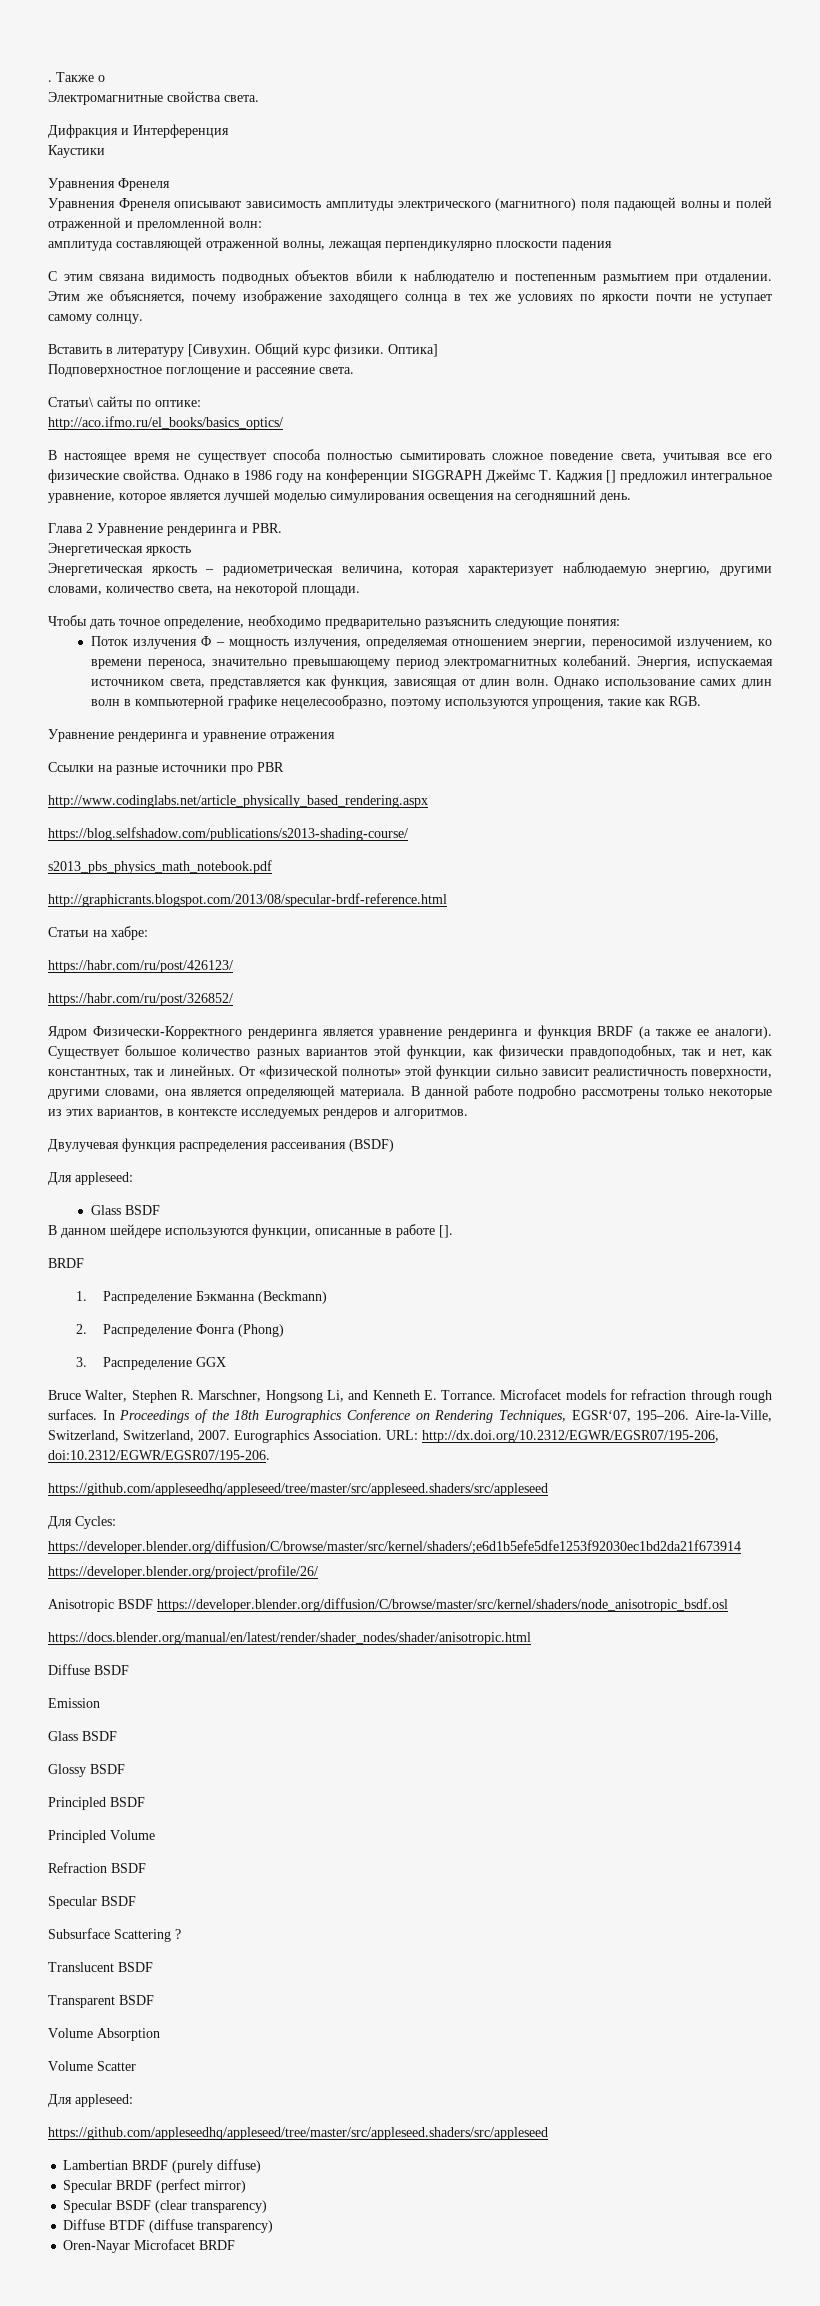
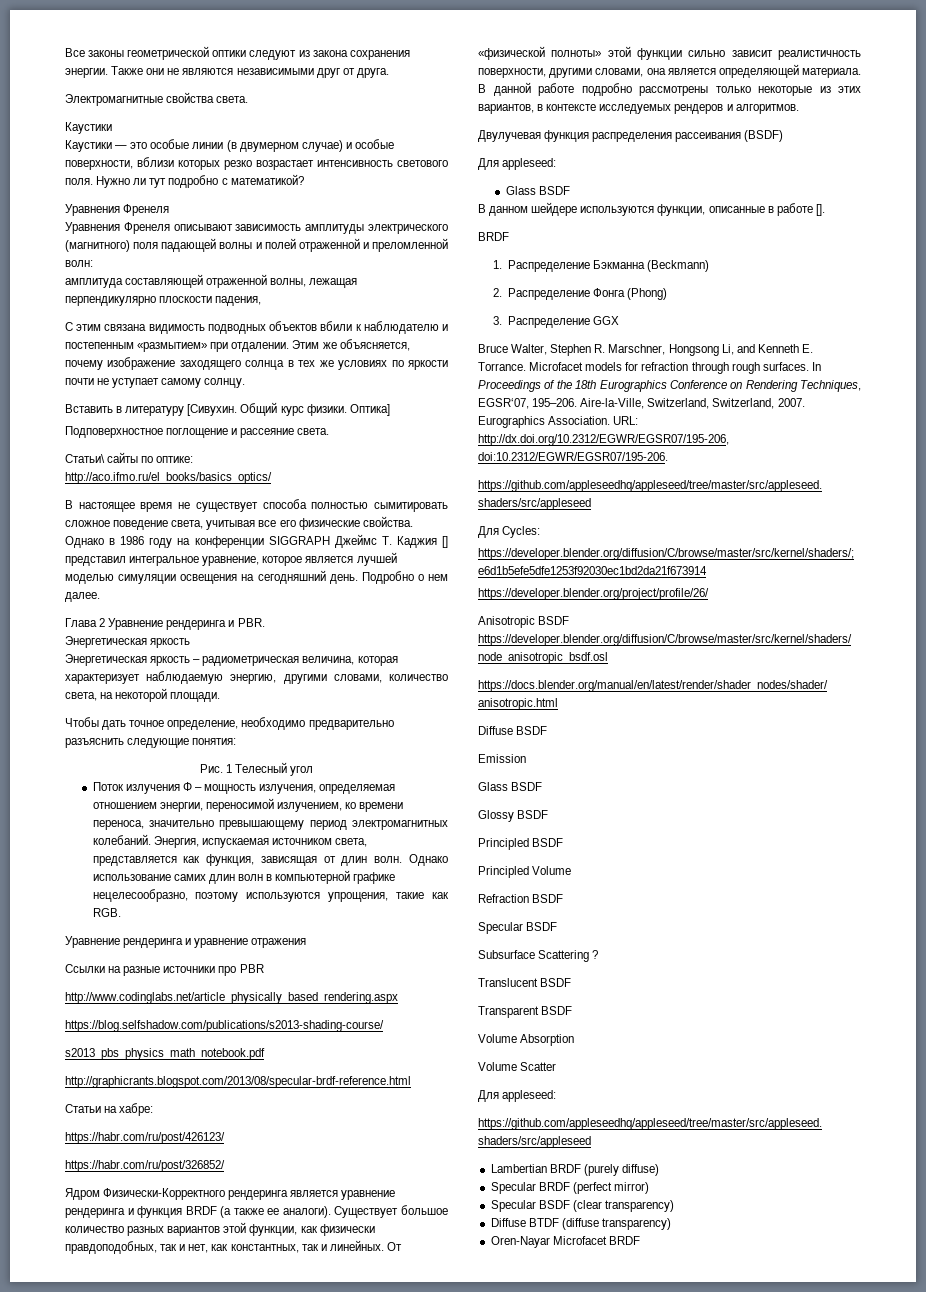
- . Также о
+ Все законы геометрической оптики следуют из закона сохранения энергии. Также они не являются независимыми друг от друга.
  Электромагнитные свойства света.
- Дифракция и Интерференция
  Каустики
+ Каустики — это особые линии (в двумерном случае) и особые поверхности, вблизи которых резко возрастает интенсивность светового поля. Нужно ли тут подробно c математикой?
- амплитуда составляющей отраженной волны, лежащая перпендикулярно плоскости падения
+ амплитуда составляющей отраженной волны, лежащая перпендикулярно плоскости падения,
- С этим связана видимость подводных объектов вбили к наблюдателю и постепенным размытием при отдалении.
+ С этим связана видимость подводных объектов вбили к наблюдателю и постепенным «размытием» при отдалении.
- Однако в 1986 году на конференции SIGGRAPH Джеймс Т. Каджия [] предложил интегральное уравнение, которое является лучшей моделью симулирования освещения на сегодняшний день.
+ Однако в 1986 году на конференции SIGGRAPH Джеймс Т. Каджия [] представил интегральное уравнение, которое является лучшей моделью симуляции освещения на сегодняшний день. Подробно о нем далее.
+ Рис. 1 Телесный угол

